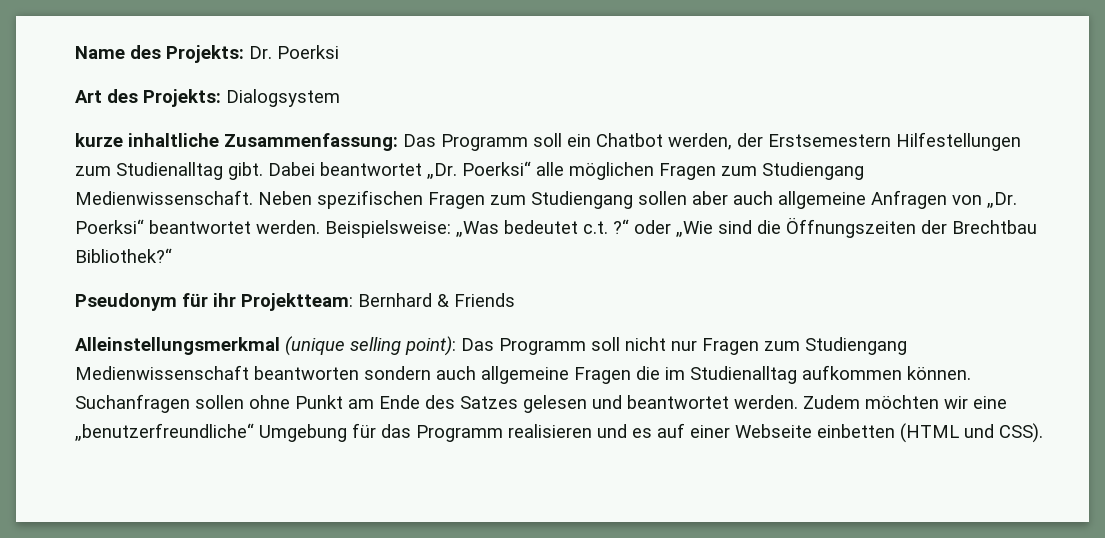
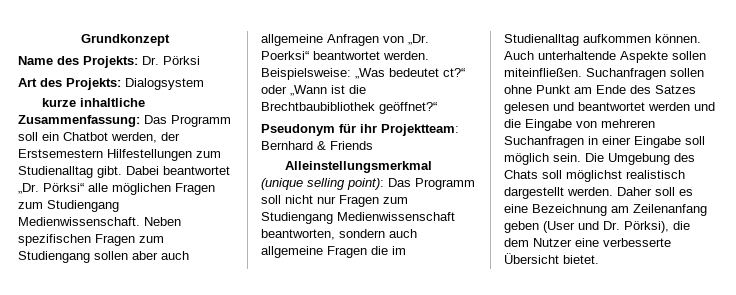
+ Grundkonzept
- Name des Projekts: Dr. Poerksi
+ Name des Projekts: Dr. Pörksi
- Poerksi“ alle möglichen Fragen zum Studiengang Medienwissenschaft.
+ Pörksi“ alle möglichen Fragen zum Studiengang Medienwissenschaft.
- Beispielsweise: „Was bedeutet c.t. ?“ oder „Wie sind die Öffnungszeiten der Brechtbau Bibliothek?“
+ Beispielsweise: „Was bedeutet ct?“ oder „Wann ist die Brechtbaubibliothek geöffnet?“
- Alleinstellungsmerkmal (unique selling point): Das Programm soll nicht nur Fragen zum Studiengang Medienwissenschaft beantworten sondern auch allgemeine Fragen die im Studienalltag aufkommen können.
+ Alleinstellungsmerkmal (unique selling point): Das Programm soll nicht nur Fragen zum Studiengang Medienwissenschaft beantworten, sondern auch allgemeine Fragen die im Studienalltag aufkommen können.
+ Auch unterhaltende Aspekte sollen miteinfließen.
- Suchanfragen sollen ohne Punkt am Ende des Satzes gelesen und beantwortet werden. Zudem möchten wir eine „benutzerfreundliche“ Umgebung für das Programm realisieren und es auf einer Webseite einbetten (HTML und CSS).
+ Suchanfragen sollen ohne Punkt am Ende des Satzes gelesen und beantwortet werden und die Eingabe von mehreren Suchanfragen in einer Eingabe soll möglich sein. Die Umgebung des Chats soll möglichst realistisch dargestellt werden. Daher soll es eine Bezeichnung am Zeilenanfang geben (User und Dr. Pörksi), die dem Nutzer eine verbesserte Übersicht bietet.

